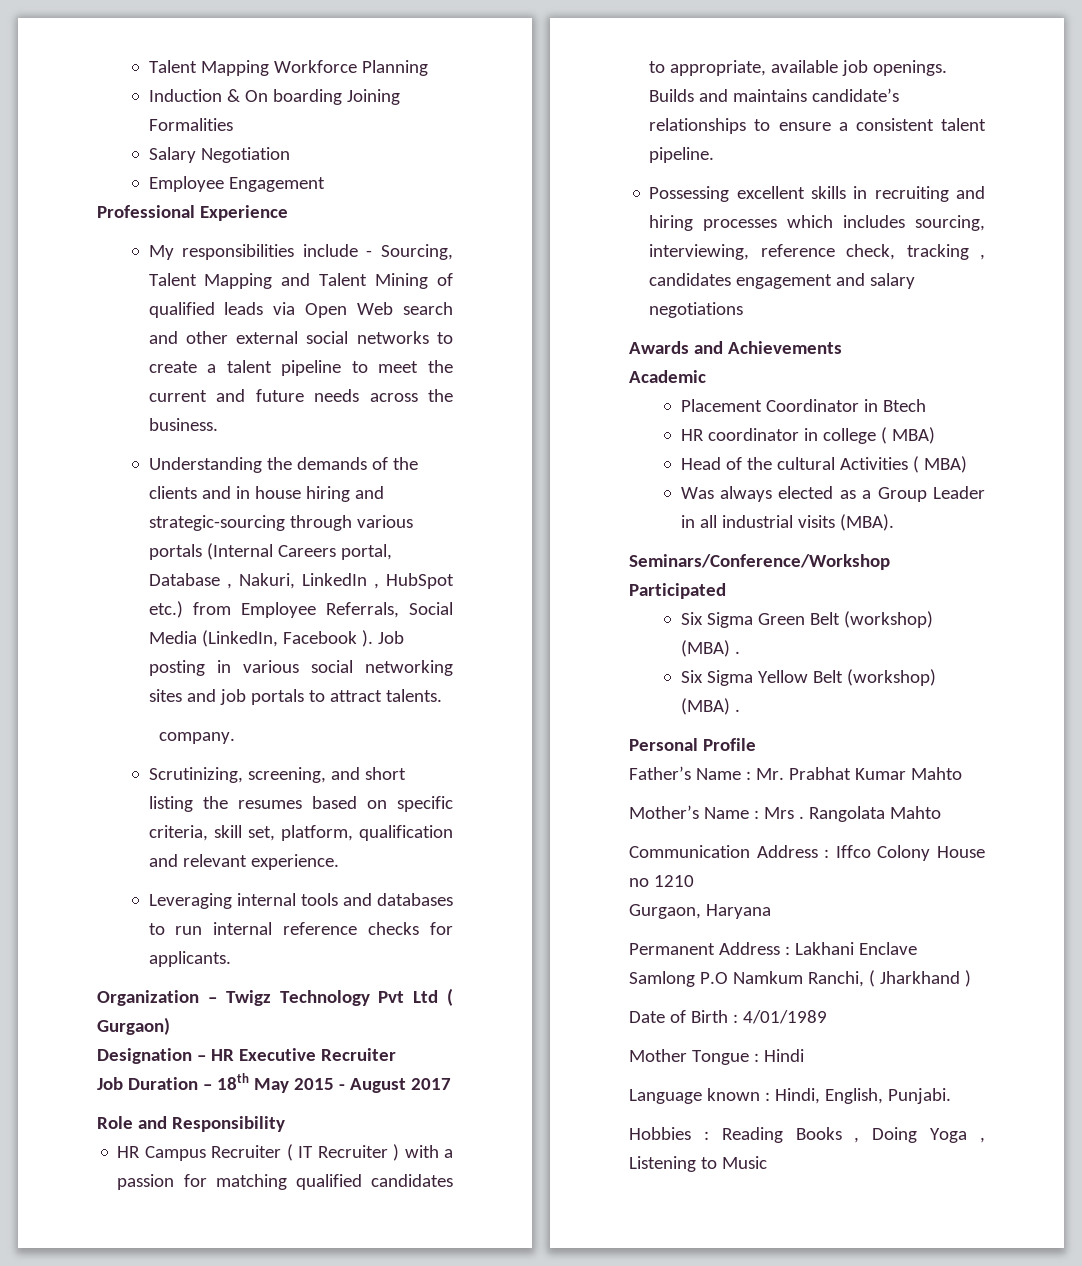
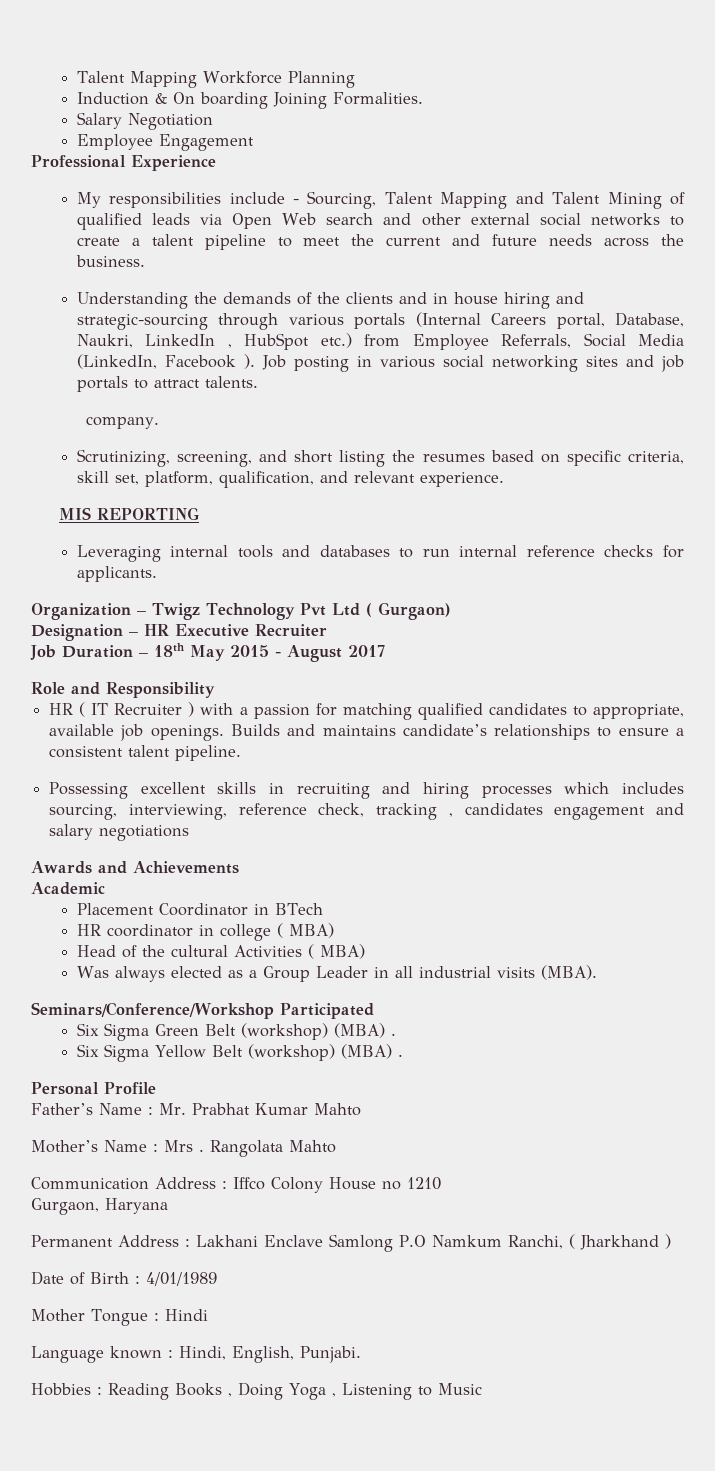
- Induction & On boarding Joining Formalities
+ Induction & On boarding Joining Formalities.
- Understanding the demands of the clients and in house hiring and strategic-sourcing through various portals (Internal Careers portal, Database , Nakuri, LinkedIn , HubSpot etc.) from Employee Referrals, Social Media (LinkedIn, Facebook ).
+ Understanding the demands of the clients and in house hiring and strategic-sourcing through various portals (Internal Careers portal, Database, Naukri, LinkedIn , HubSpot etc.) from Employee Referrals, Social Media (LinkedIn, Facebook ).
- Scrutinizing, screening, and short listing the resumes based on specific criteria, skill set, platform, qualification and relevant experience.
+ Scrutinizing, screening, and short listing the resumes based on specific criteria, skill set, platform, qualification, and relevant experience.
+ MIS REPORTING
- HR Campus Recruiter ( IT Recruiter ) with a passion for matching qualified candidates to appropriate, available job openings.
+ HR ( IT Recruiter ) with a passion for matching qualified candidates to appropriate, available job openings.
- Placement Coordinator in Btech
+ Placement Coordinator in BTech

